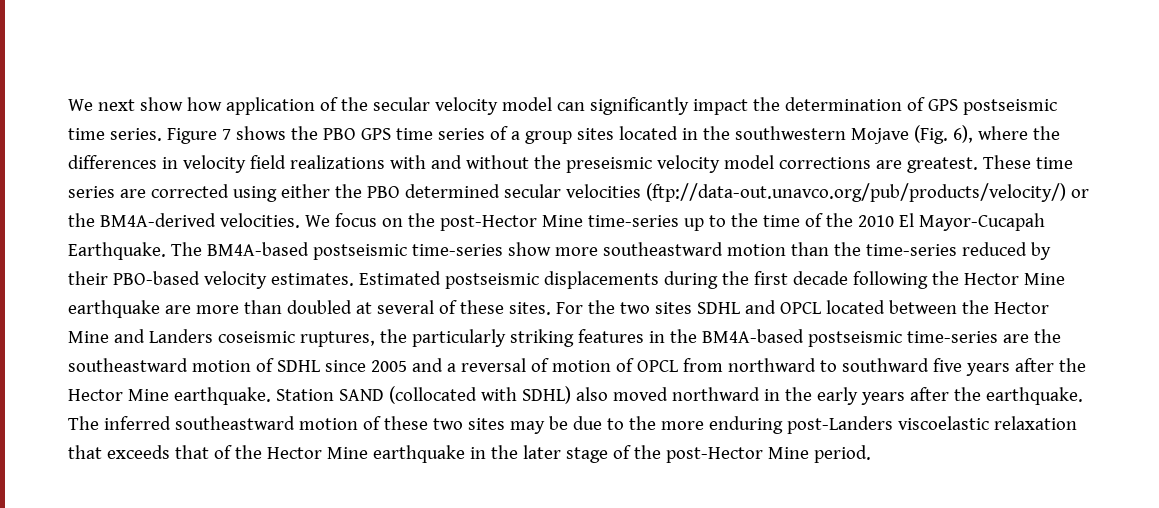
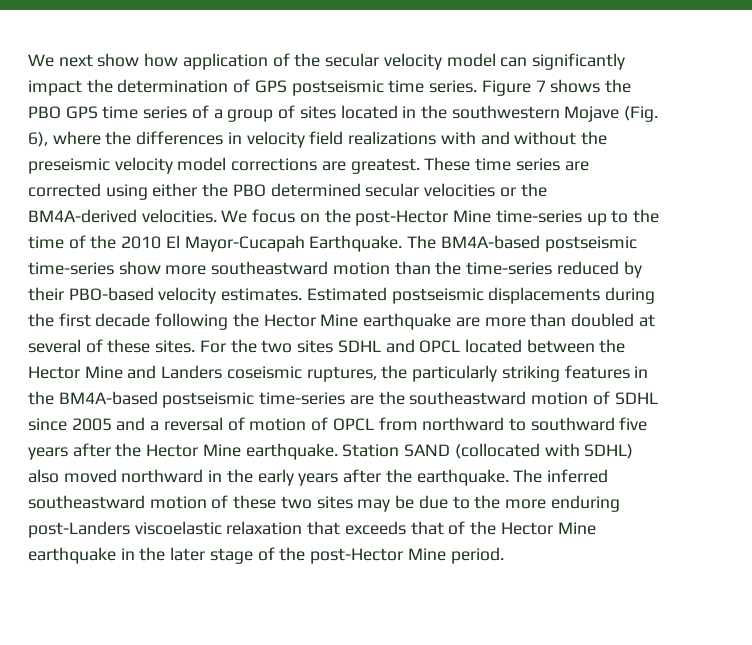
- Figure 7 shows the PBO GPS time series of a group sites located in the southwestern Mojave (Fig. 6), where the differences in velocity field realizations with and without the preseismic velocity model corrections are greatest.
+ Figure 7 shows the PBO GPS time series of a group of sites located in the southwestern Mojave (Fig. 6), where the differences in velocity field realizations with and without the preseismic velocity model corrections are greatest.
- These time series are corrected using either the PBO determined secular velocities (ftp://data-out.unavco.org/pub/products/velocity/) or the BM4A-derived velocities.
+ These time series are corrected using either the PBO determined secular velocities or the BM4A-derived velocities.

